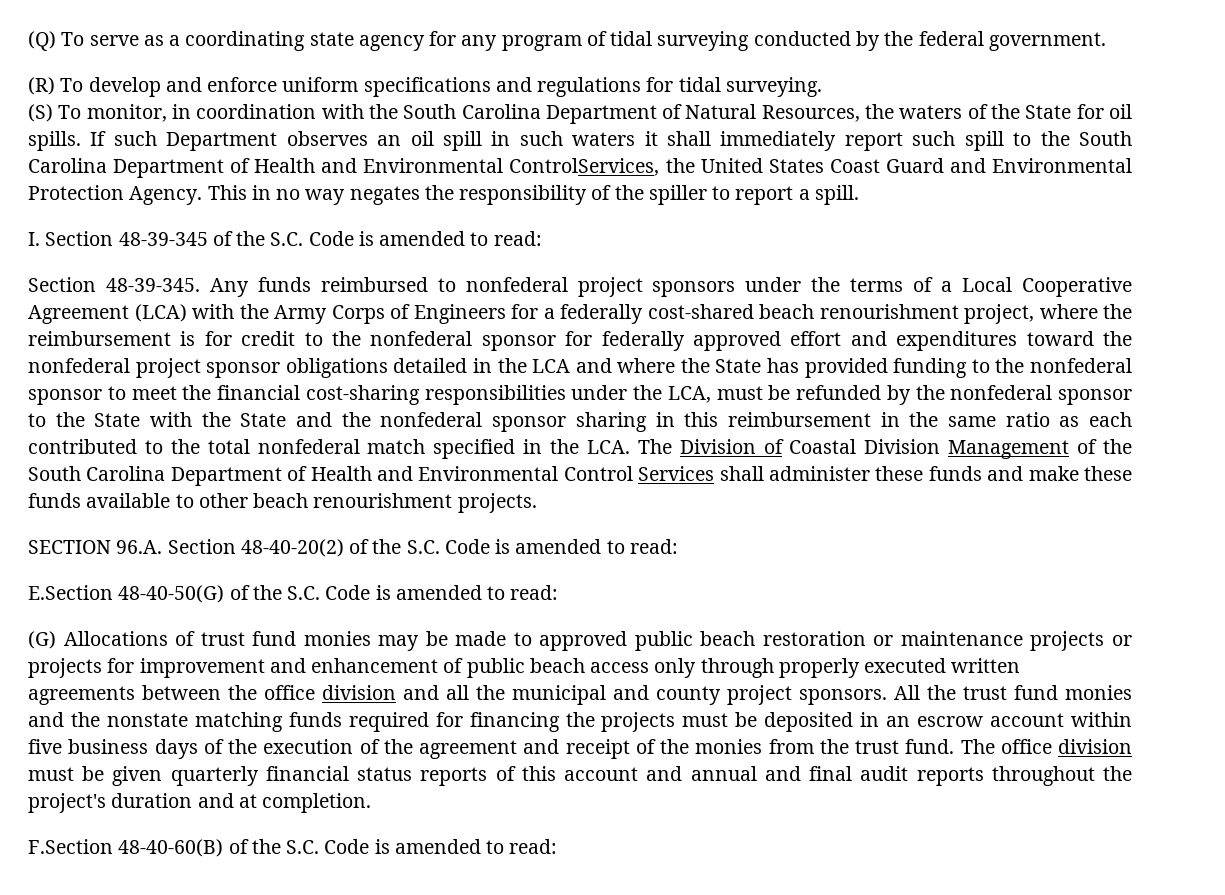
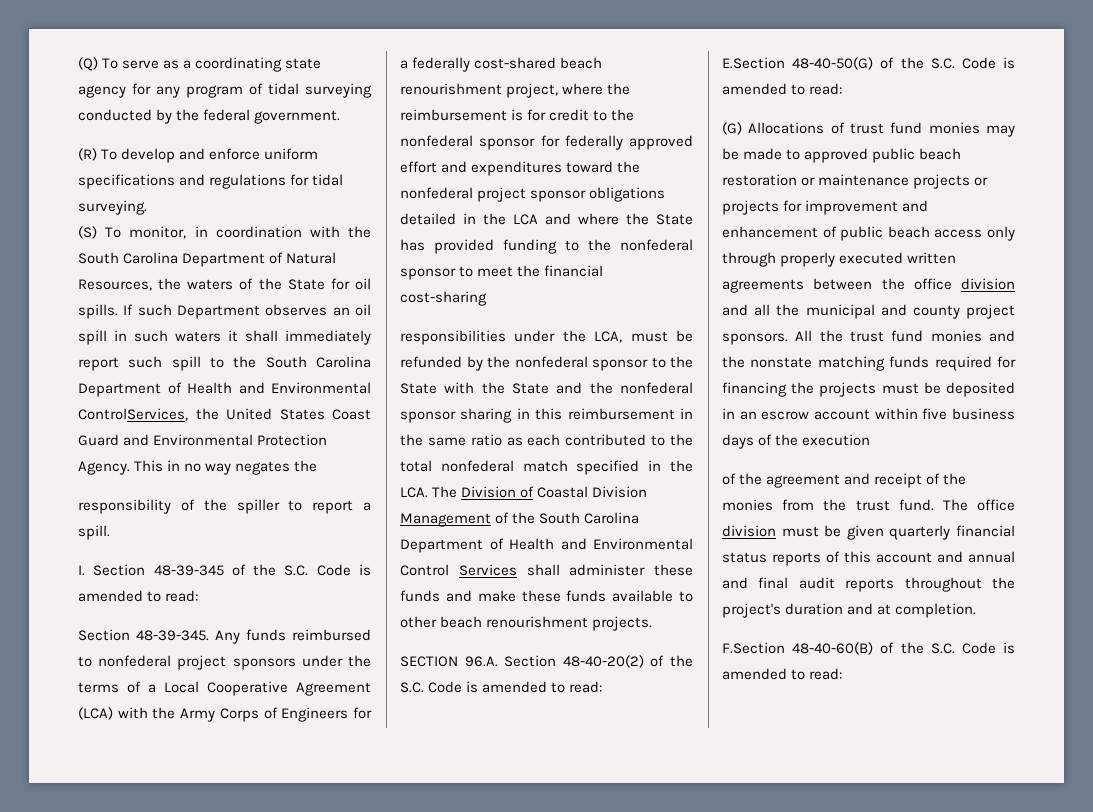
- This in no way negates the responsibility of the spiller to report a spill.
+ This in no way negates the
+ responsibility of the spiller to report a spill.
- Any funds reimbursed to nonfederal project sponsors under the terms of a Local Cooperative Agreement (LCA) with the Army Corps of Engineers for a federally cost-shared beach renourishment project, where the reimbursement is for credit to the nonfederal sponsor for federally approved effort and expenditures toward the nonfederal project sponsor obligations detailed in the LCA and where the State has provided funding to the nonfederal sponsor to meet the financial cost-sharing responsibilities under the LCA, must be refunded by the nonfederal sponsor to the State with the State and the nonfederal sponsor sharing in this reimbursement in the same ratio as each contributed to the total nonfederal match specified in the LCA. The Division of Coastal Division Management of the South Carolina Department of Health and Environmental Control Services shall administer these funds and make these funds available to other beach renourishment projects.
+ Any funds reimbursed to nonfederal project sponsors under the terms of a Local Cooperative Agreement (LCA) with the Army Corps of Engineers for a federally cost-shared beach renourishment project, where the reimbursement is for credit to the nonfederal sponsor for federally approved effort and expenditures toward the nonfederal project sponsor obligations detailed in the LCA and where the State has provided funding to the nonfederal sponsor to meet the financial cost-sharing
+ responsibilities under the LCA, must be refunded by the nonfederal sponsor to the State with the State and the nonfederal sponsor sharing in this reimbursement in the same ratio as each contributed to the total nonfederal match specified in the LCA. The Division of Coastal Division Management of the South Carolina Department of Health and Environmental Control Services shall administer these funds and make these funds available to other beach renourishment projects.
- All the trust fund monies and the nonstate matching funds required for financing the projects must be deposited in an escrow account within five business days of the execution of the agreement and receipt of the monies from the trust fund.
+ All the trust fund monies and the nonstate matching funds required for financing the projects must be deposited in an escrow account within five business days of the execution
+ of the agreement and receipt of the monies from the trust fund.

